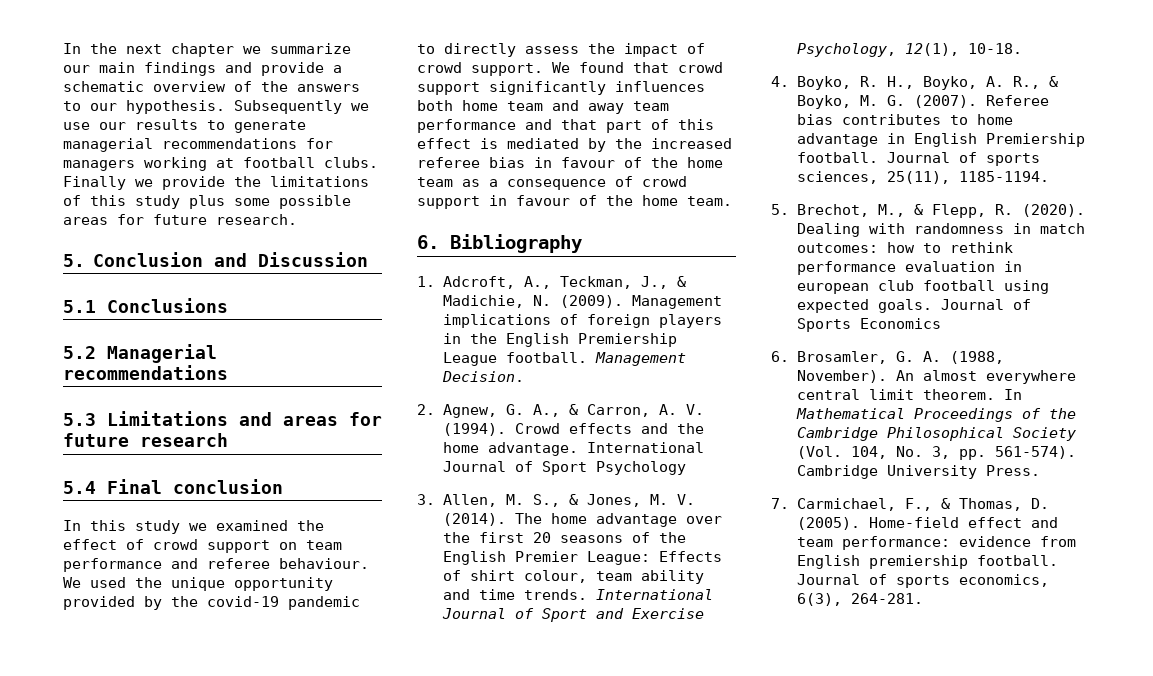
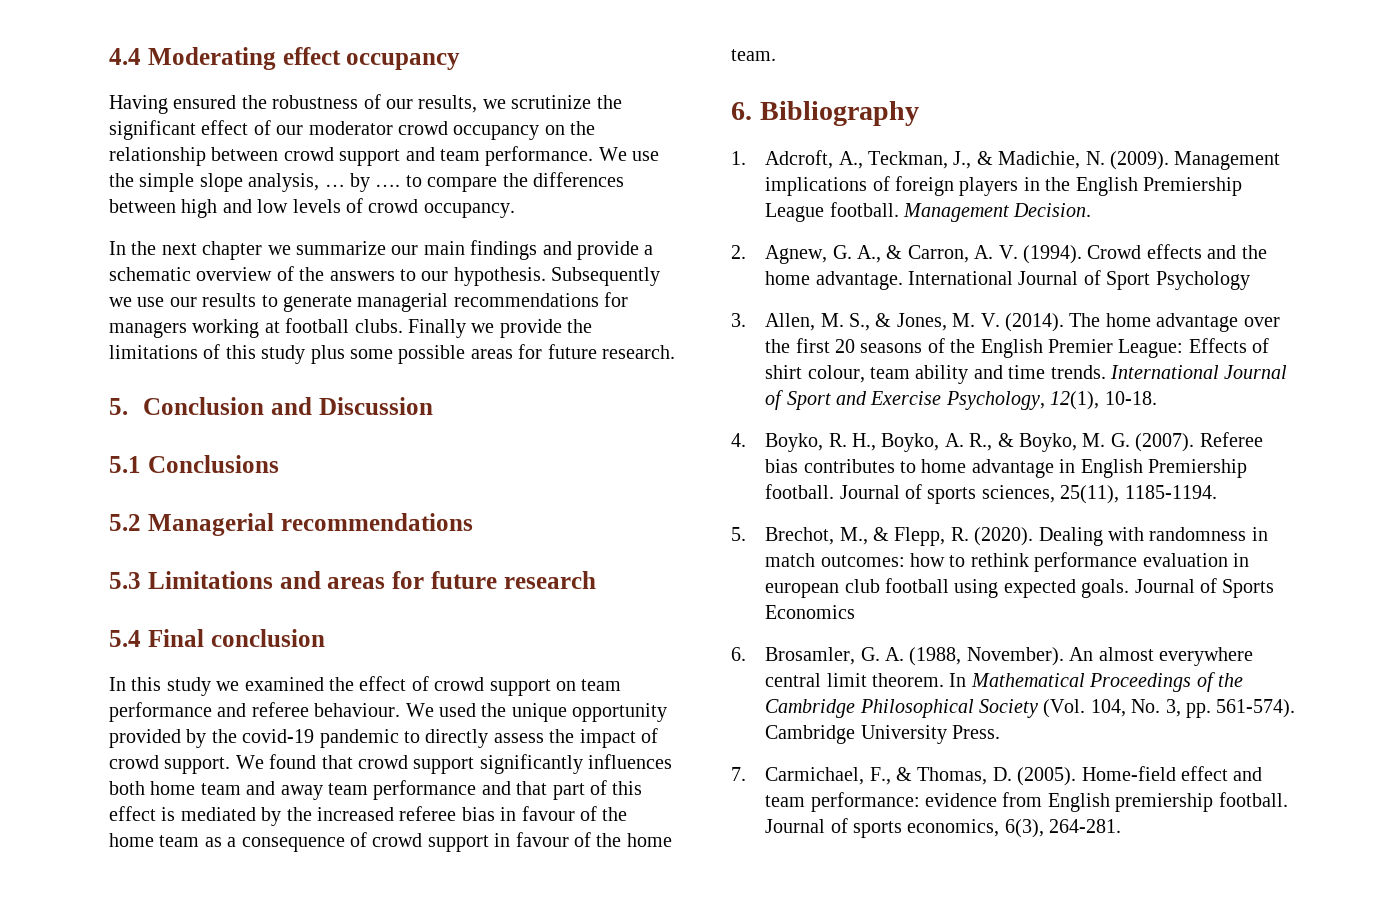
+ 4.4 Moderating effect occupancy
+ Having ensured the robustness of our results, we scrutinize the significant effect of our moderator crowd occupancy on the relationship between crowd support and team performance. We use the simple slope analysis, … by …. to compare the differences between high and low levels of crowd occupancy.

